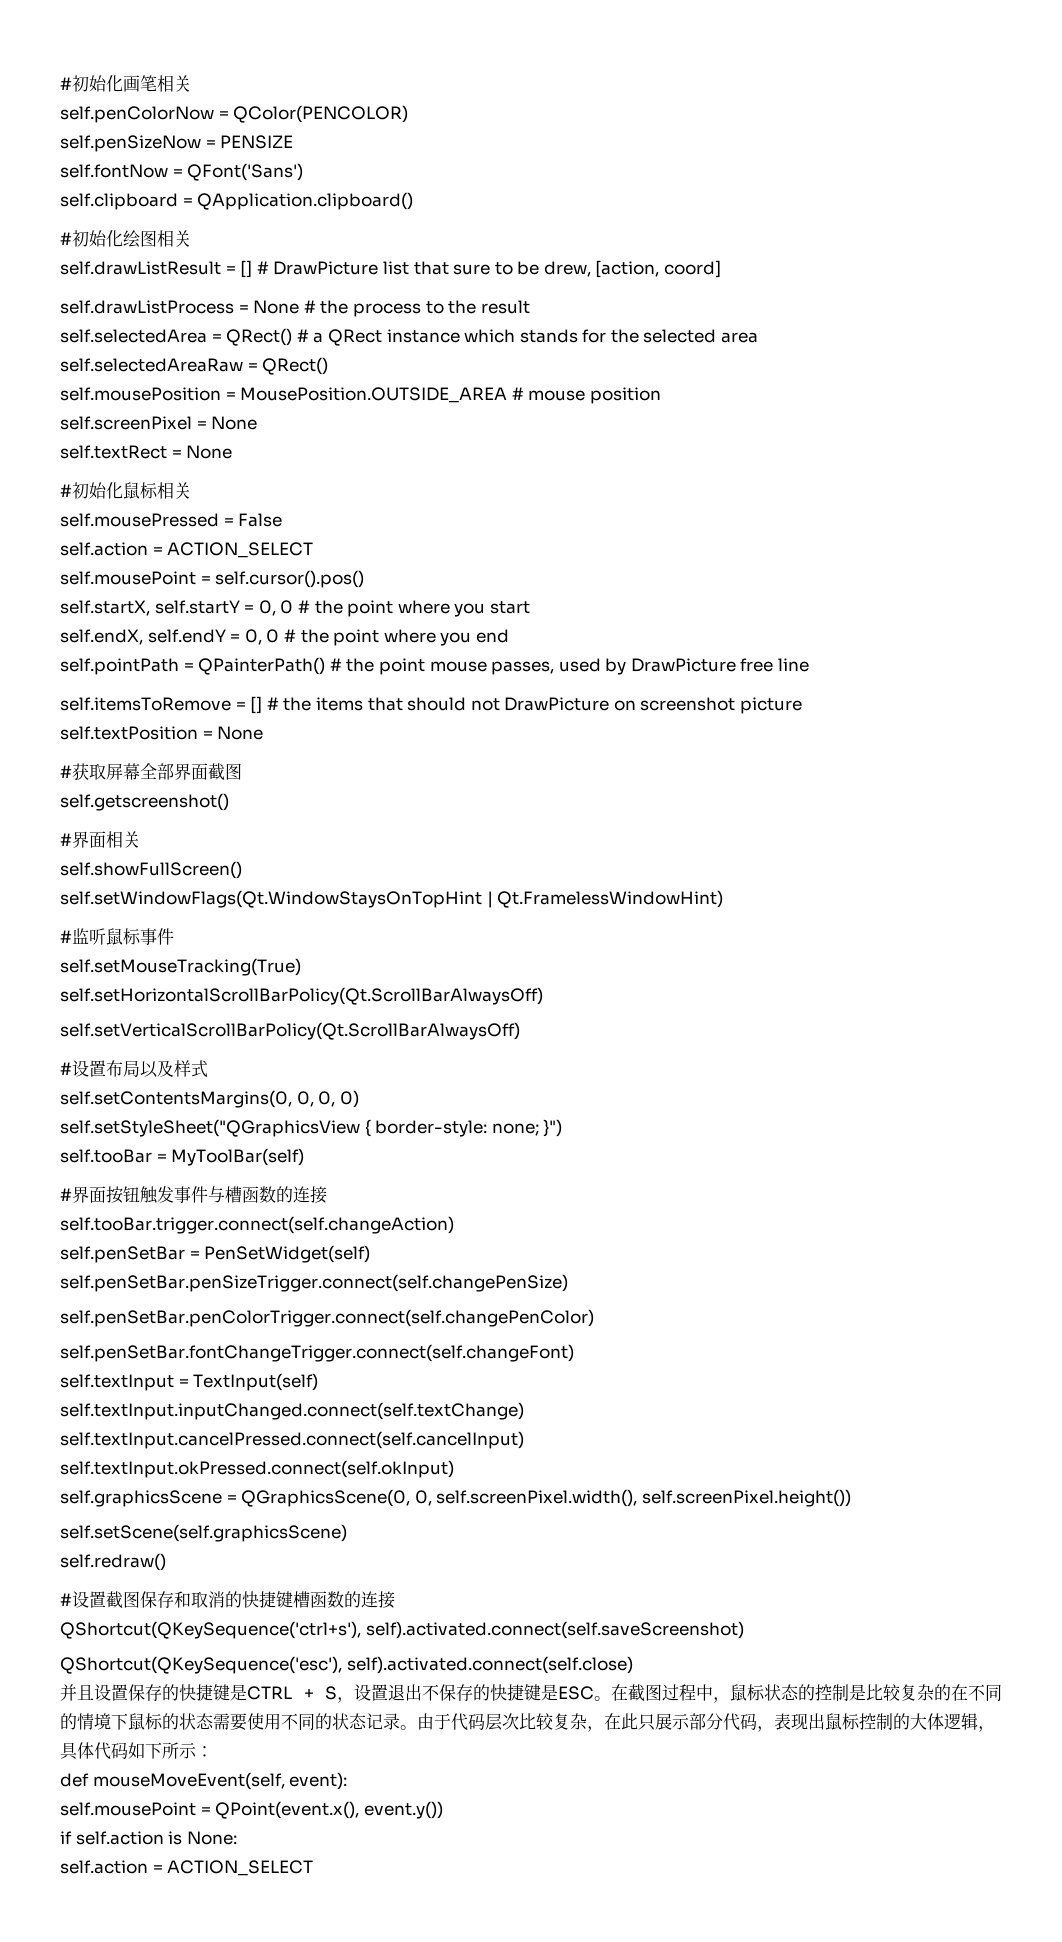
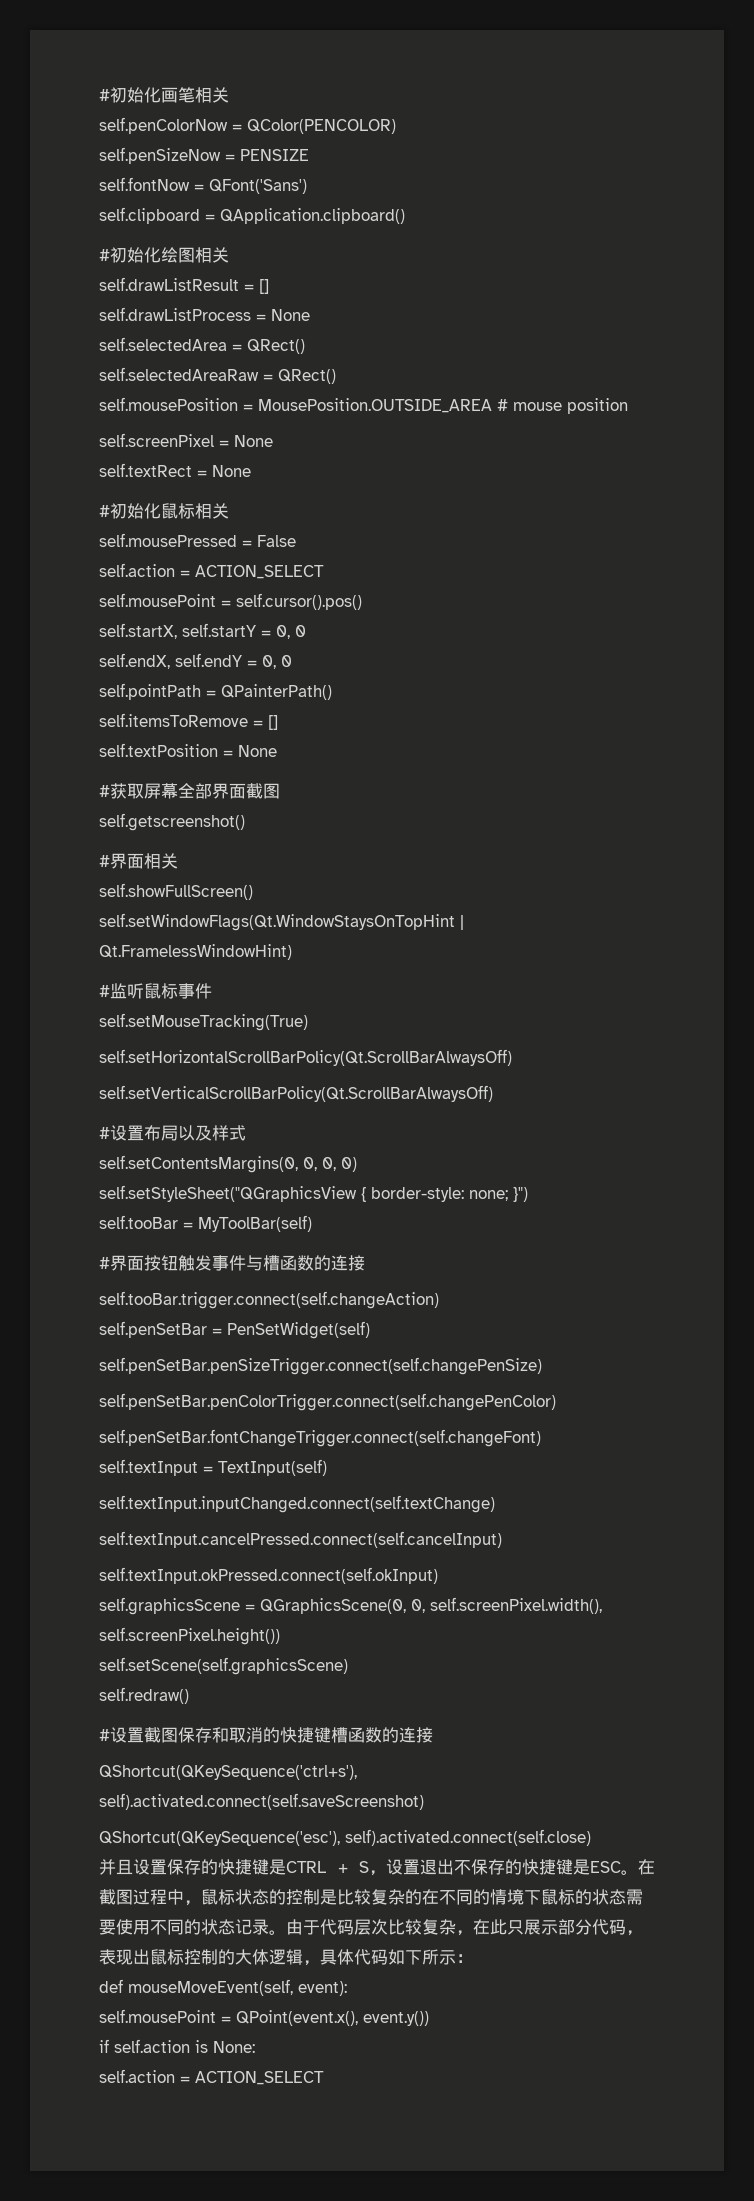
- self.drawListResult = [] # DrawPicture list that sure to be drew, [action, coord]
- self.drawListProcess = None # the process to the result
- self.selectedArea = QRect() # a QRect instance which stands for the selected area
+ self.drawListResult = []
+ self.drawListProcess = None
+ self.selectedArea = QRect()
- self.startX, self.startY = 0, 0 # the point where you start
+ self.startX, self.startY = 0, 0
- self.endX, self.endY = 0, 0 # the point where you end
- self.pointPath = QPainterPath() # the point mouse passes, used by DrawPicture free line
- self.itemsToRemove = [] # the items that should not DrawPicture on screenshot picture
+ self.endX, self.endY = 0, 0
+ self.pointPath = QPainterPath()
+ self.itemsToRemove = []

